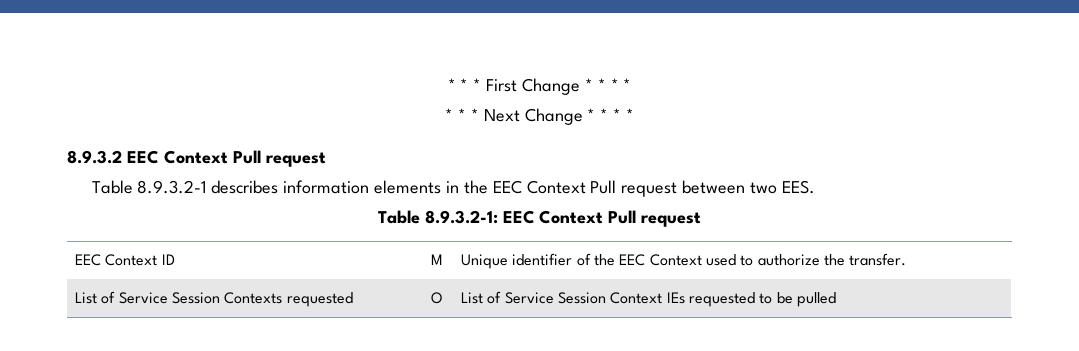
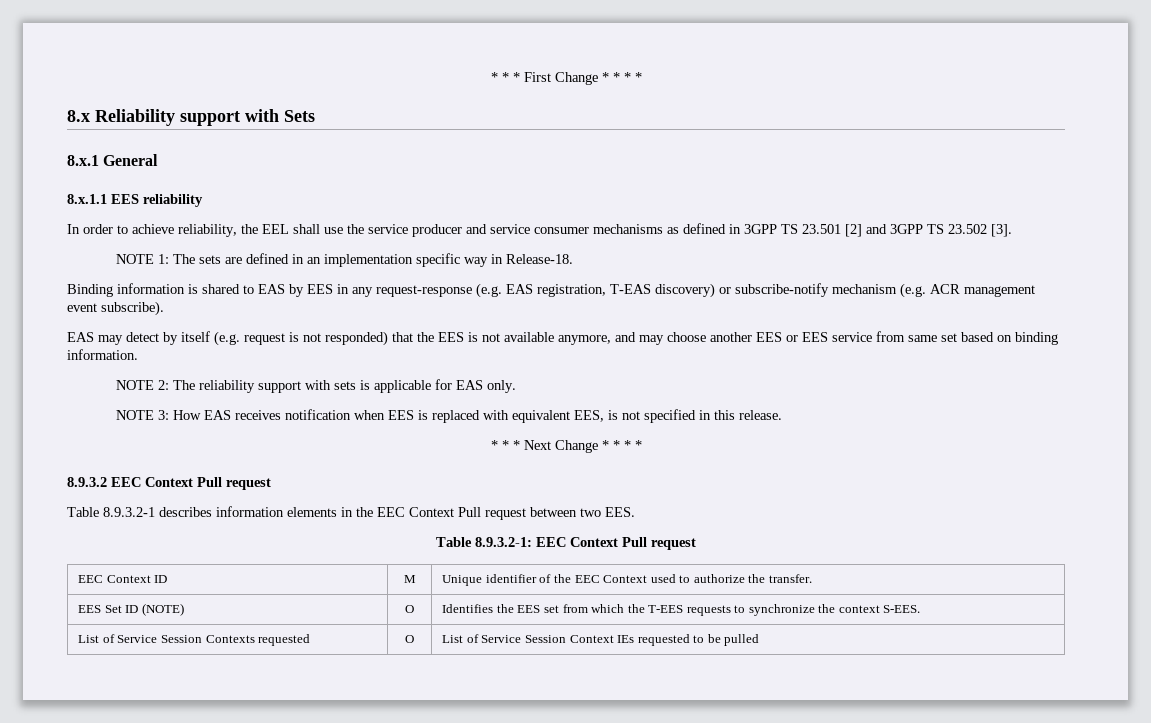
+ 8.x Reliability support with Sets
+ 8.x.1 General
+ 8.x.1.1 EES reliability
+ In order to achieve reliability, the EEL shall use the service producer and service consumer mechanisms as defined in 3GPP TS 23.501 [2] and 3GPP TS 23.502 [3].
+ NOTE 1: The sets are defined in an implementation specific way in Release-18.
+ Binding information is shared to EAS by EES in any request-response (e.g. EAS registration, T-EAS discovery) or subscribe-notify mechanism (e.g. ACR management event subscribe).
+ EAS may detect by itself (e.g. request is not responded) that the EES is not available anymore, and may choose another EES or EES service from same set based on binding information.
+ NOTE 2: The reliability support with sets is applicable for EAS only.
+ NOTE 3: How EAS receives notification when EES is replaced with equivalent EES, is not specified in this release.
+ EES Set ID (NOTE) | O | Identifies the EES set from which the T-EES requests to synchronize the context S-EES.

